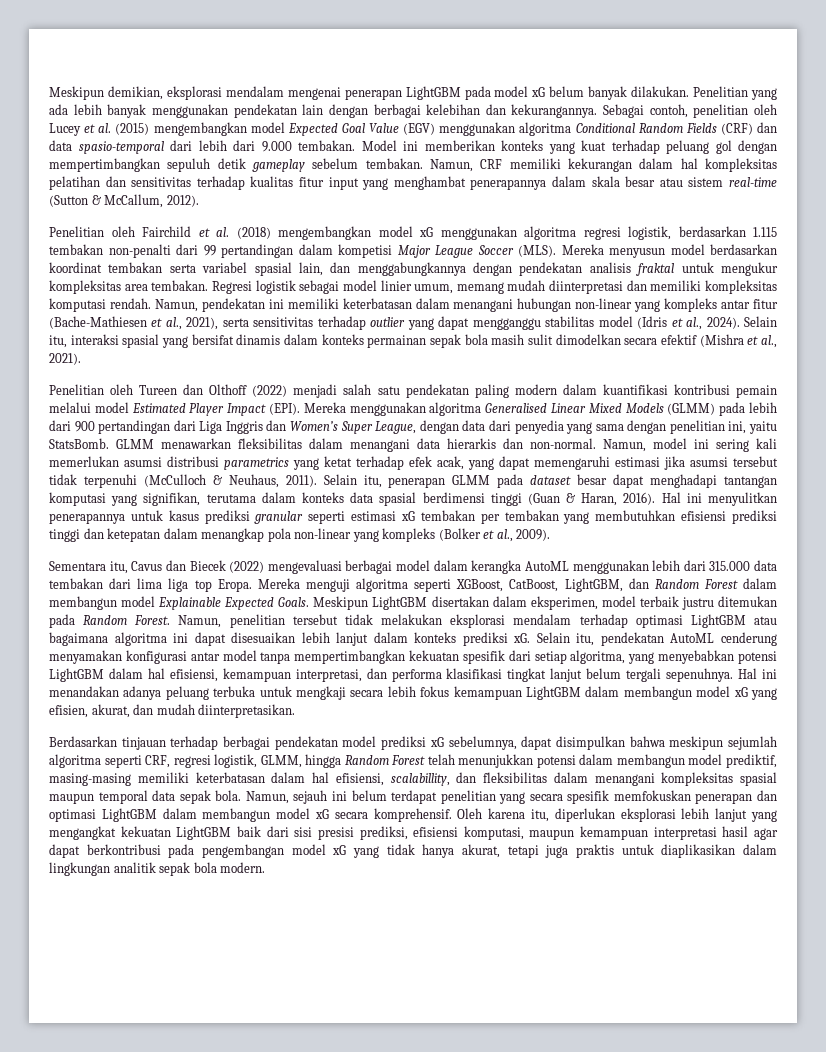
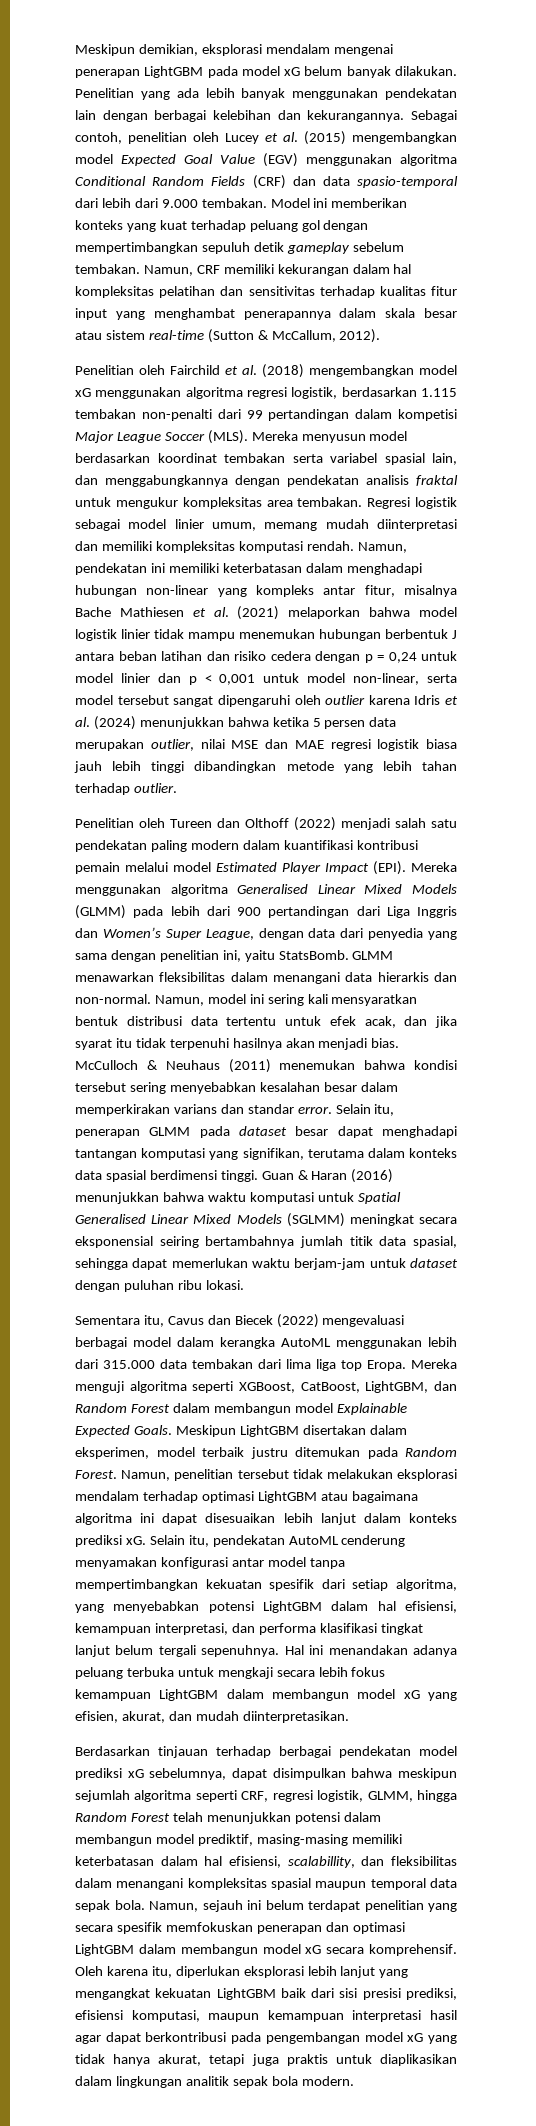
- Namun, pendekatan ini memiliki keterbatasan dalam menangani hubungan non-linear yang kompleks antar fitur (Bache-Mathiesen et al., 2021), serta sensitivitas terhadap outlier yang dapat mengganggu stabilitas model (Idris et al., 2024). Selain itu, interaksi spasial yang bersifat dinamis dalam konteks permainan sepak bola masih sulit dimodelkan secara efektif (Mishra et al., 2021).
+ Namun, pendekatan ini memiliki keterbatasan dalam menghadapi hubungan non-linear yang kompleks antar fitur, misalnya Bache Mathiesen et al. (2021) melaporkan bahwa model logistik linier tidak mampu menemukan hubungan berbentuk J antara beban latihan dan risiko cedera dengan p = 0,24 untuk model linier dan p < 0,001 untuk model non-linear, serta model tersebut sangat dipengaruhi oleh outlier karena Idris et al. (2024) menunjukkan bahwa ketika 5 persen data merupakan outlier, nilai MSE dan MAE regresi logistik biasa jauh lebih tinggi dibandingkan metode yang lebih tahan terhadap outlier.
- Namun, model ini sering kali memerlukan asumsi distribusi parametrics yang ketat terhadap efek acak, yang dapat memengaruhi estimasi jika asumsi tersebut tidak terpenuhi (McCulloch & Neuhaus, 2011).
+ Namun, model ini sering kali mensyaratkan bentuk distribusi data tertentu untuk efek acak, dan jika syarat itu tidak terpenuhi hasilnya akan menjadi bias. McCulloch & Neuhaus (2011) menemukan bahwa kondisi tersebut sering menyebabkan kesalahan besar dalam memperkirakan varians dan standar error.
- Selain itu, penerapan GLMM pada dataset besar dapat menghadapi tantangan komputasi yang signifikan, terutama dalam konteks data spasial berdimensi tinggi (Guan & Haran, 2016). Hal ini menyulitkan penerapannya untuk kasus prediksi granular seperti estimasi xG tembakan per tembakan yang membutuhkan efisiensi prediksi tinggi dan ketepatan dalam menangkap pola non-linear yang kompleks (Bolker et al., 2009).
+ Selain itu, penerapan GLMM pada dataset besar dapat menghadapi tantangan komputasi yang signifikan, terutama dalam konteks data spasial berdimensi tinggi. Guan & Haran (2016) menunjukkan bahwa waktu komputasi untuk Spatial Generalised Linear Mixed Models (SGLMM) meningkat secara eksponensial seiring bertambahnya jumlah titik data spasial, sehingga dapat memerlukan waktu berjam-jam untuk dataset dengan puluhan ribu lokasi.

